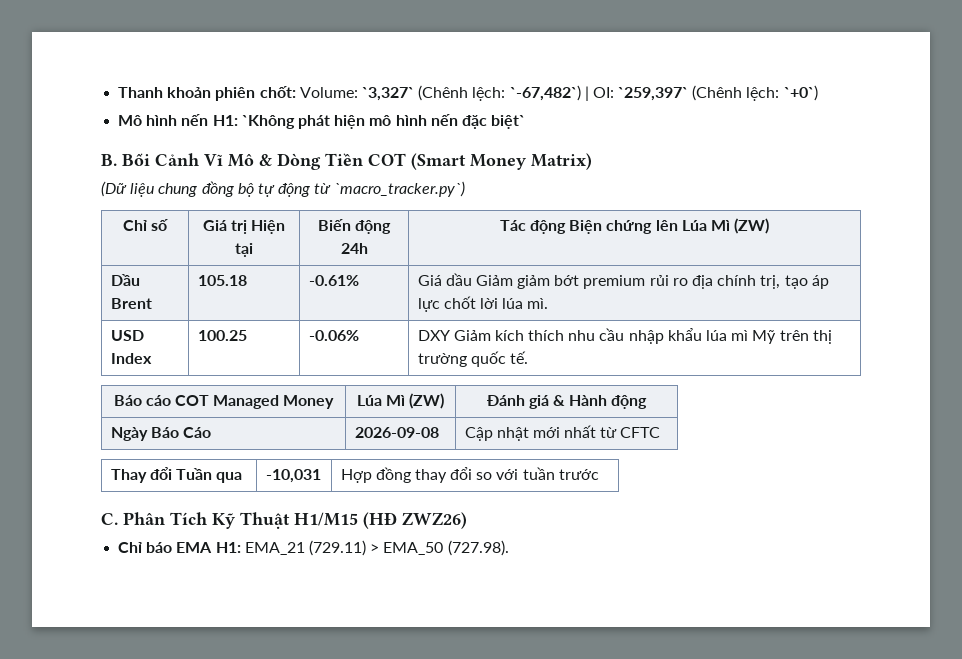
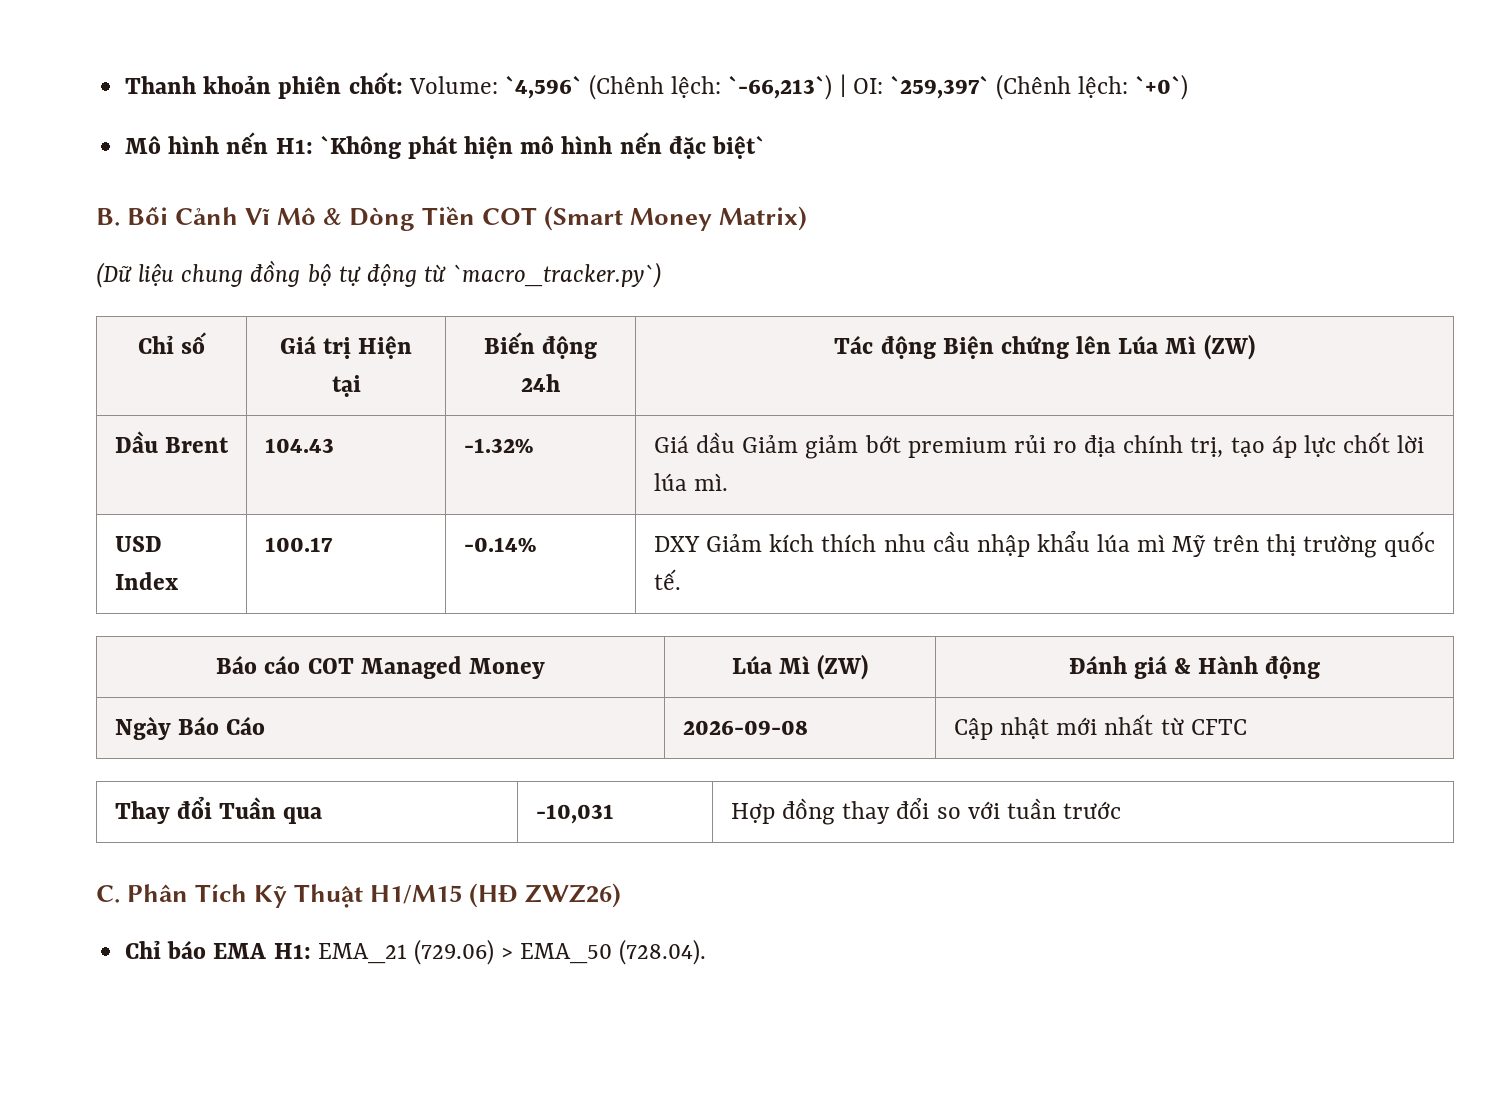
- Thanh khoản phiên chốt: Volume: `3,327` (Chênh lệch: `-67,482`) | OI: `259,397` (Chênh lệch: `+0`)
+ Thanh khoản phiên chốt: Volume: `4,596` (Chênh lệch: `-66,213`) | OI: `259,397` (Chênh lệch: `+0`)
- Dầu Brent | 105.18 | -0.61% | Giá dầu Giảm giảm bớt premium rủi ro địa chính trị, tạo áp lực chốt lời lúa mì.
+ Dầu Brent | 104.43 | -1.32% | Giá dầu Giảm giảm bớt premium rủi ro địa chính trị, tạo áp lực chốt lời lúa mì.
- USD Index | 100.25 | -0.06% | DXY Giảm kích thích nhu cầu nhập khẩu lúa mì Mỹ trên thị trường quốc tế.
+ USD Index | 100.17 | -0.14% | DXY Giảm kích thích nhu cầu nhập khẩu lúa mì Mỹ trên thị trường quốc tế.
- Chỉ báo EMA H1: EMA_21 (729.11) > EMA_50 (727.98).
+ Chỉ báo EMA H1: EMA_21 (729.06) > EMA_50 (728.04).

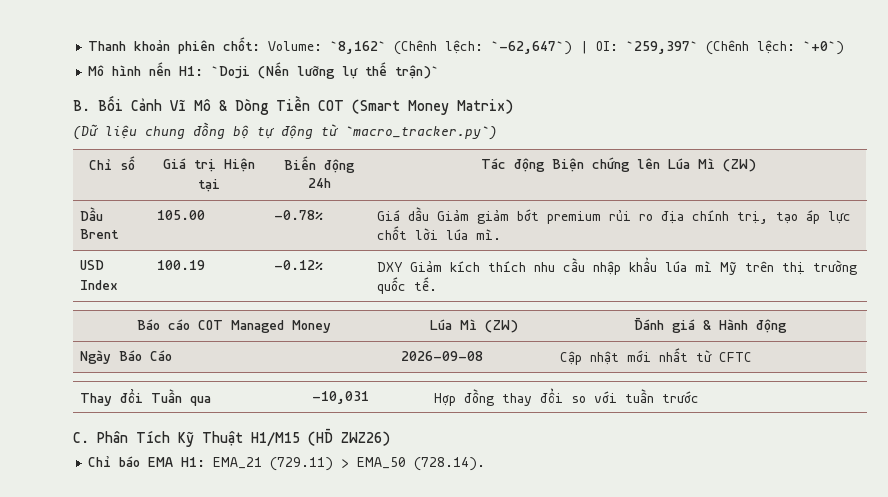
- Thanh khoản phiên chốt: Volume: `4,596` (Chênh lệch: `-66,213`) | OI: `259,397` (Chênh lệch: `+0`)
+ Thanh khoản phiên chốt: Volume: `8,162` (Chênh lệch: `-62,647`) | OI: `259,397` (Chênh lệch: `+0`)
- Mô hình nến H1: `Không phát hiện mô hình nến đặc biệt`
+ Mô hình nến H1: `Doji (Nến lưỡng lự thế trận)`
- Dầu Brent | 104.43 | -1.32% | Giá dầu Giảm giảm bớt premium rủi ro địa chính trị, tạo áp lực chốt lời lúa mì.
+ Dầu Brent | 105.00 | -0.78% | Giá dầu Giảm giảm bớt premium rủi ro địa chính trị, tạo áp lực chốt lời lúa mì.
- USD Index | 100.17 | -0.14% | DXY Giảm kích thích nhu cầu nhập khẩu lúa mì Mỹ trên thị trường quốc tế.
+ USD Index | 100.19 | -0.12% | DXY Giảm kích thích nhu cầu nhập khẩu lúa mì Mỹ trên thị trường quốc tế.
- Chỉ báo EMA H1: EMA_21 (729.06) > EMA_50 (728.04).
+ Chỉ báo EMA H1: EMA_21 (729.11) > EMA_50 (728.14).

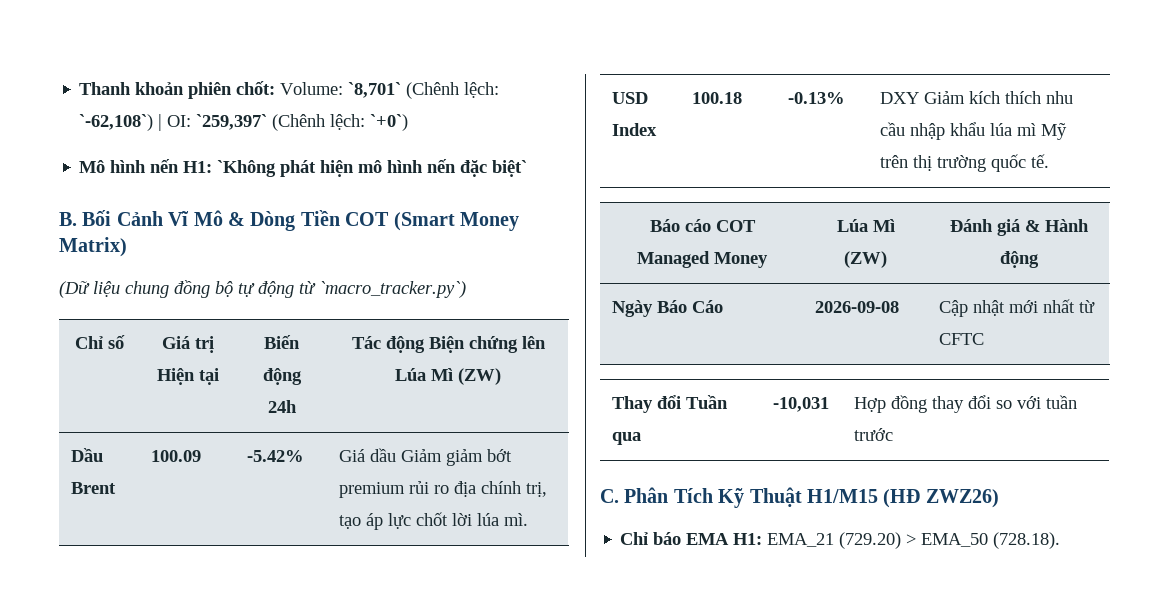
- Thanh khoản phiên chốt: Volume: `8,162` (Chênh lệch: `-62,647`) | OI: `259,397` (Chênh lệch: `+0`)
+ Thanh khoản phiên chốt: Volume: `8,701` (Chênh lệch: `-62,108`) | OI: `259,397` (Chênh lệch: `+0`)
- Mô hình nến H1: `Doji (Nến lưỡng lự thế trận)`
+ Mô hình nến H1: `Không phát hiện mô hình nến đặc biệt`
- Dầu Brent | 105.00 | -0.78% | Giá dầu Giảm giảm bớt premium rủi ro địa chính trị, tạo áp lực chốt lời lúa mì.
+ Dầu Brent | 100.09 | -5.42% | Giá dầu Giảm giảm bớt premium rủi ro địa chính trị, tạo áp lực chốt lời lúa mì.
- USD Index | 100.19 | -0.12% | DXY Giảm kích thích nhu cầu nhập khẩu lúa mì Mỹ trên thị trường quốc tế.
+ USD Index | 100.18 | -0.13% | DXY Giảm kích thích nhu cầu nhập khẩu lúa mì Mỹ trên thị trường quốc tế.
- Chỉ báo EMA H1: EMA_21 (729.11) > EMA_50 (728.14).
+ Chỉ báo EMA H1: EMA_21 (729.20) > EMA_50 (728.18).

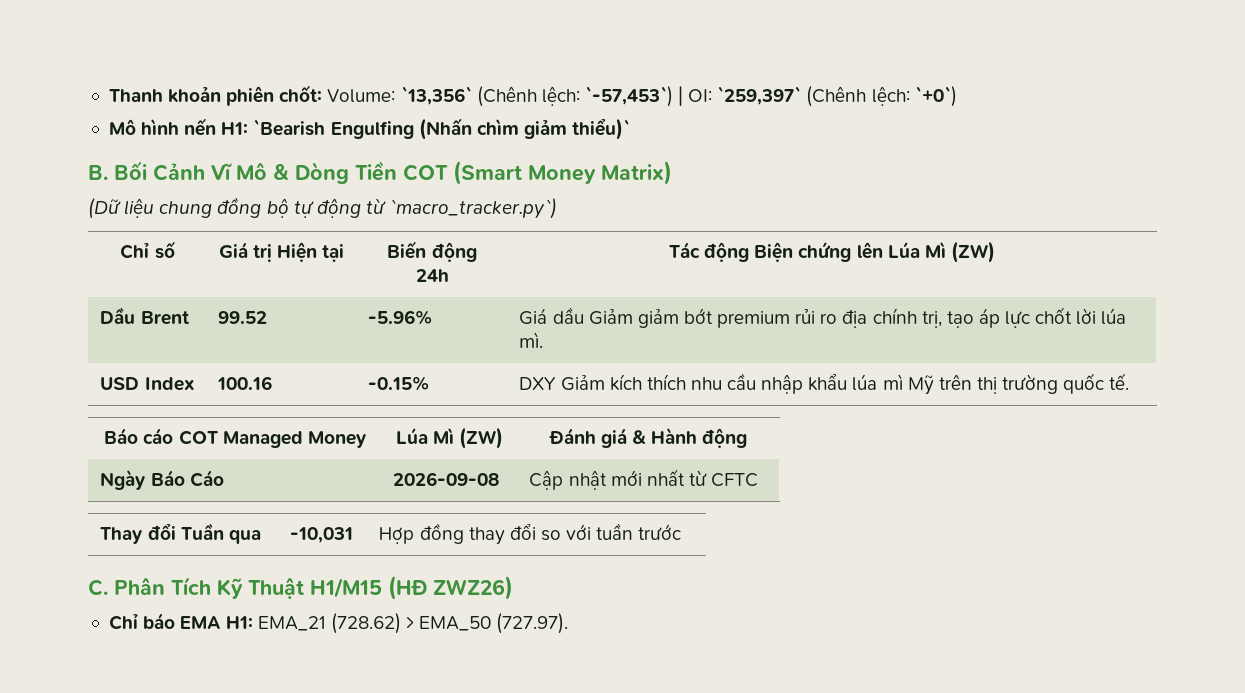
- Thanh khoản phiên chốt: Volume: `8,701` (Chênh lệch: `-62,108`) | OI: `259,397` (Chênh lệch: `+0`)
+ Thanh khoản phiên chốt: Volume: `13,356` (Chênh lệch: `-57,453`) | OI: `259,397` (Chênh lệch: `+0`)
- Mô hình nến H1: `Không phát hiện mô hình nến đặc biệt`
+ Mô hình nến H1: `Bearish Engulfing (Nhấn chìm giảm thiểu)`
- Dầu Brent | 100.09 | -5.42% | Giá dầu Giảm giảm bớt premium rủi ro địa chính trị, tạo áp lực chốt lời lúa mì.
+ Dầu Brent | 99.52 | -5.96% | Giá dầu Giảm giảm bớt premium rủi ro địa chính trị, tạo áp lực chốt lời lúa mì.
- USD Index | 100.18 | -0.13% | DXY Giảm kích thích nhu cầu nhập khẩu lúa mì Mỹ trên thị trường quốc tế.
+ USD Index | 100.16 | -0.15% | DXY Giảm kích thích nhu cầu nhập khẩu lúa mì Mỹ trên thị trường quốc tế.
- Chỉ báo EMA H1: EMA_21 (729.20) > EMA_50 (728.18).
+ Chỉ báo EMA H1: EMA_21 (728.62) > EMA_50 (727.97).

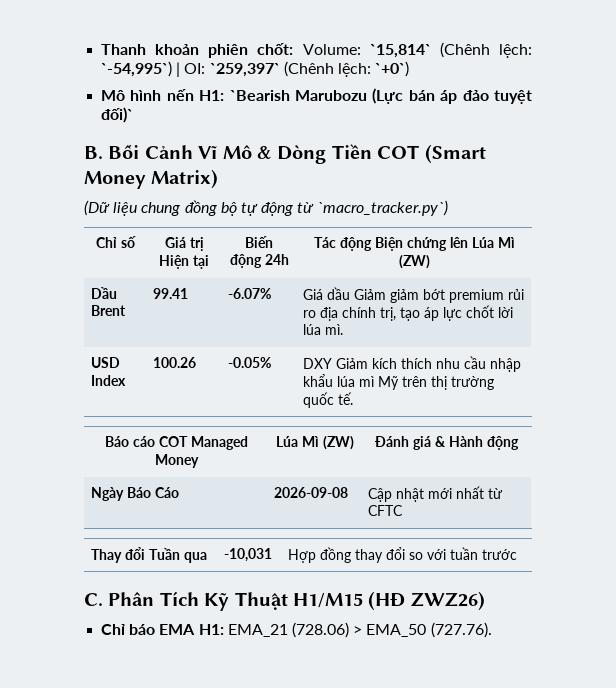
- Thanh khoản phiên chốt: Volume: `13,356` (Chênh lệch: `-57,453`) | OI: `259,397` (Chênh lệch: `+0`)
+ Thanh khoản phiên chốt: Volume: `15,814` (Chênh lệch: `-54,995`) | OI: `259,397` (Chênh lệch: `+0`)
- Mô hình nến H1: `Bearish Engulfing (Nhấn chìm giảm thiểu)`
+ Mô hình nến H1: `Bearish Marubozu (Lực bán áp đảo tuyệt đối)`
- Dầu Brent | 99.52 | -5.96% | Giá dầu Giảm giảm bớt premium rủi ro địa chính trị, tạo áp lực chốt lời lúa mì.
+ Dầu Brent | 99.41 | -6.07% | Giá dầu Giảm giảm bớt premium rủi ro địa chính trị, tạo áp lực chốt lời lúa mì.
- USD Index | 100.16 | -0.15% | DXY Giảm kích thích nhu cầu nhập khẩu lúa mì Mỹ trên thị trường quốc tế.
+ USD Index | 100.26 | -0.05% | DXY Giảm kích thích nhu cầu nhập khẩu lúa mì Mỹ trên thị trường quốc tế.
- Chỉ báo EMA H1: EMA_21 (728.62) > EMA_50 (727.97).
+ Chỉ báo EMA H1: EMA_21 (728.06) > EMA_50 (727.76).

